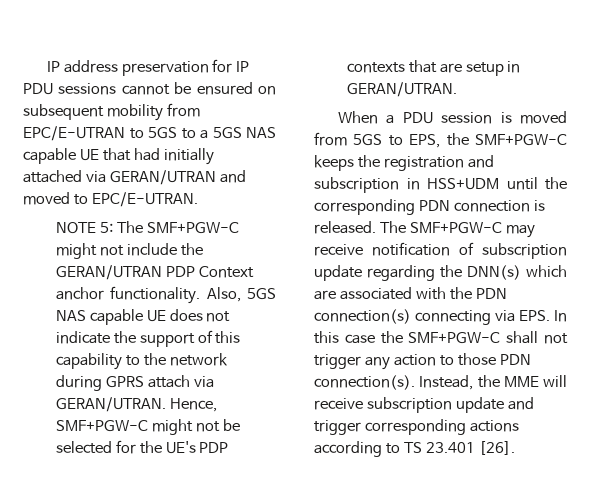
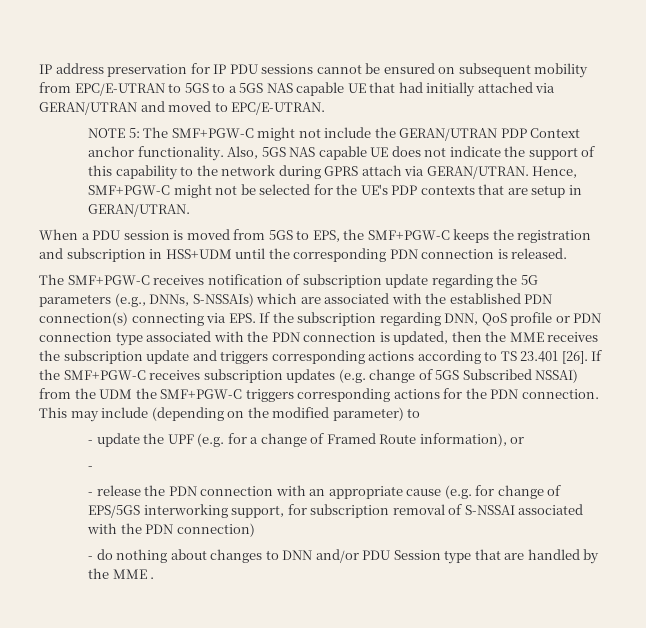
- When a PDU session is moved from 5GS to EPS, the SMF+PGW-C keeps the registration and subscription in HSS+UDM until the corresponding PDN connection is released. The SMF+PGW-C may receive notification of subscription update regarding the DNN(s) which are associated with the PDN connection(s) connecting via EPS. In this case the SMF+PGW-C shall not trigger any action to those PDN connection(s). Instead, the MME will receive subscription update and trigger corresponding actions according to TS 23.401 [26].
+ When a PDU session is moved from 5GS to EPS, the SMF+PGW-C keeps the registration and subscription in HSS+UDM until the corresponding PDN connection is released.
+ The SMF+PGW-C receives notification of subscription update regarding the 5G parameters (e.g., DNNs, S-NSSAIs) which are associated with the established PDN connection(s) connecting via EPS. If the subscription regarding DNN, QoS profile or PDN connection type associated with the PDN connection is updated, then the MME receives the subscription update and triggers corresponding actions according to TS 23.401 [26].
+ If the SMF+PGW-C receives subscription updates (e.g. change of 5GS Subscribed NSSAI) from the UDM the SMF+PGW-C triggers corresponding actions for the PDN connection. This may include (depending on the modified parameter) to
+ - update the UPF (e.g. for a change of Framed Route information), or
+ -
+ - release the PDN connection with an appropriate cause (e.g. for change of EPS/5GS interworking support, for subscription removal of S-NSSAI associated with the PDN connection)
+ - do nothing about changes to DNN and/or PDU Session type that are handled by the MME .

